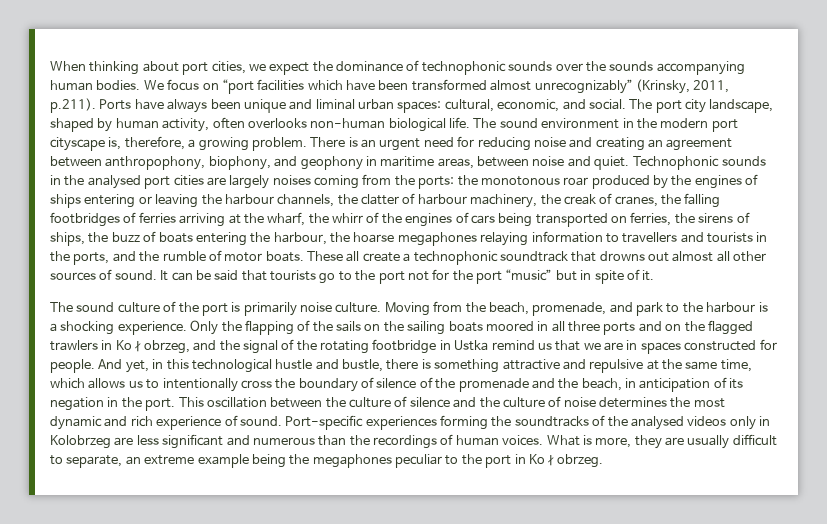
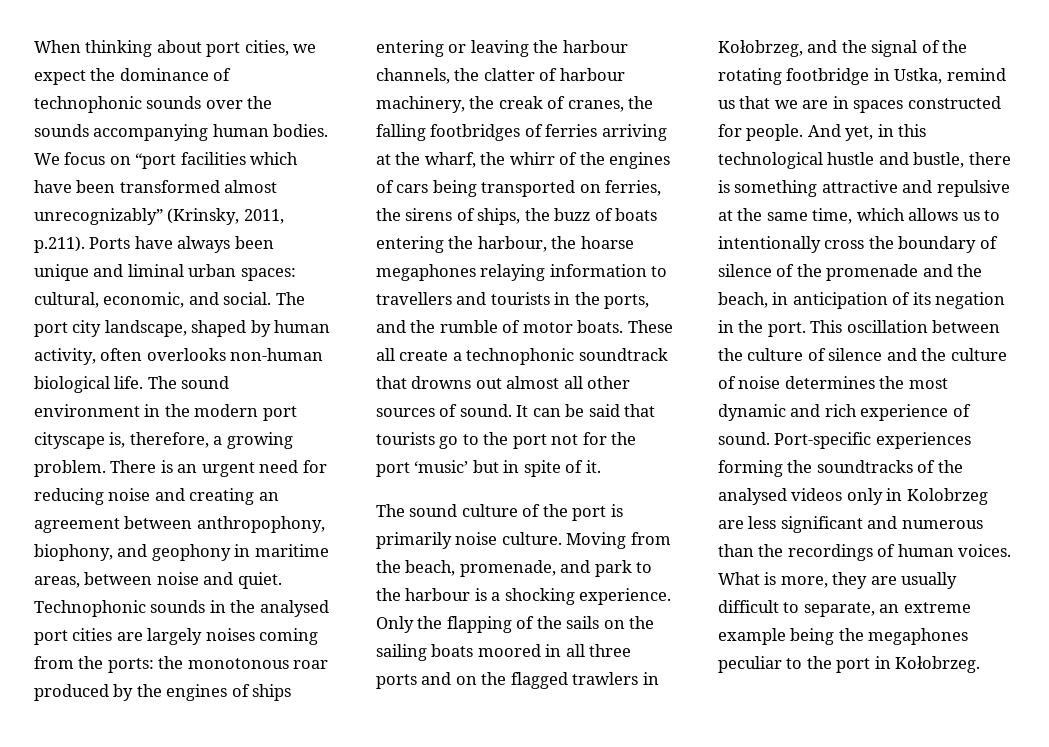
- It can be said that tourists go to the port not for the port “music” but in spite of it.
+ It can be said that tourists go to the port not for the port ‘music’ but in spite of it.
- Only the flapping of the sails on the sailing boats moored in all three ports and on the flagged trawlers in Kołobrzeg, and the signal of the rotating footbridge in Ustka remind us that we are in spaces constructed for people.
+ Only the flapping of the sails on the sailing boats moored in all three ports and on the flagged trawlers in Kołobrzeg, and the signal of the rotating footbridge in Ustka, remind us that we are in spaces constructed for people.

